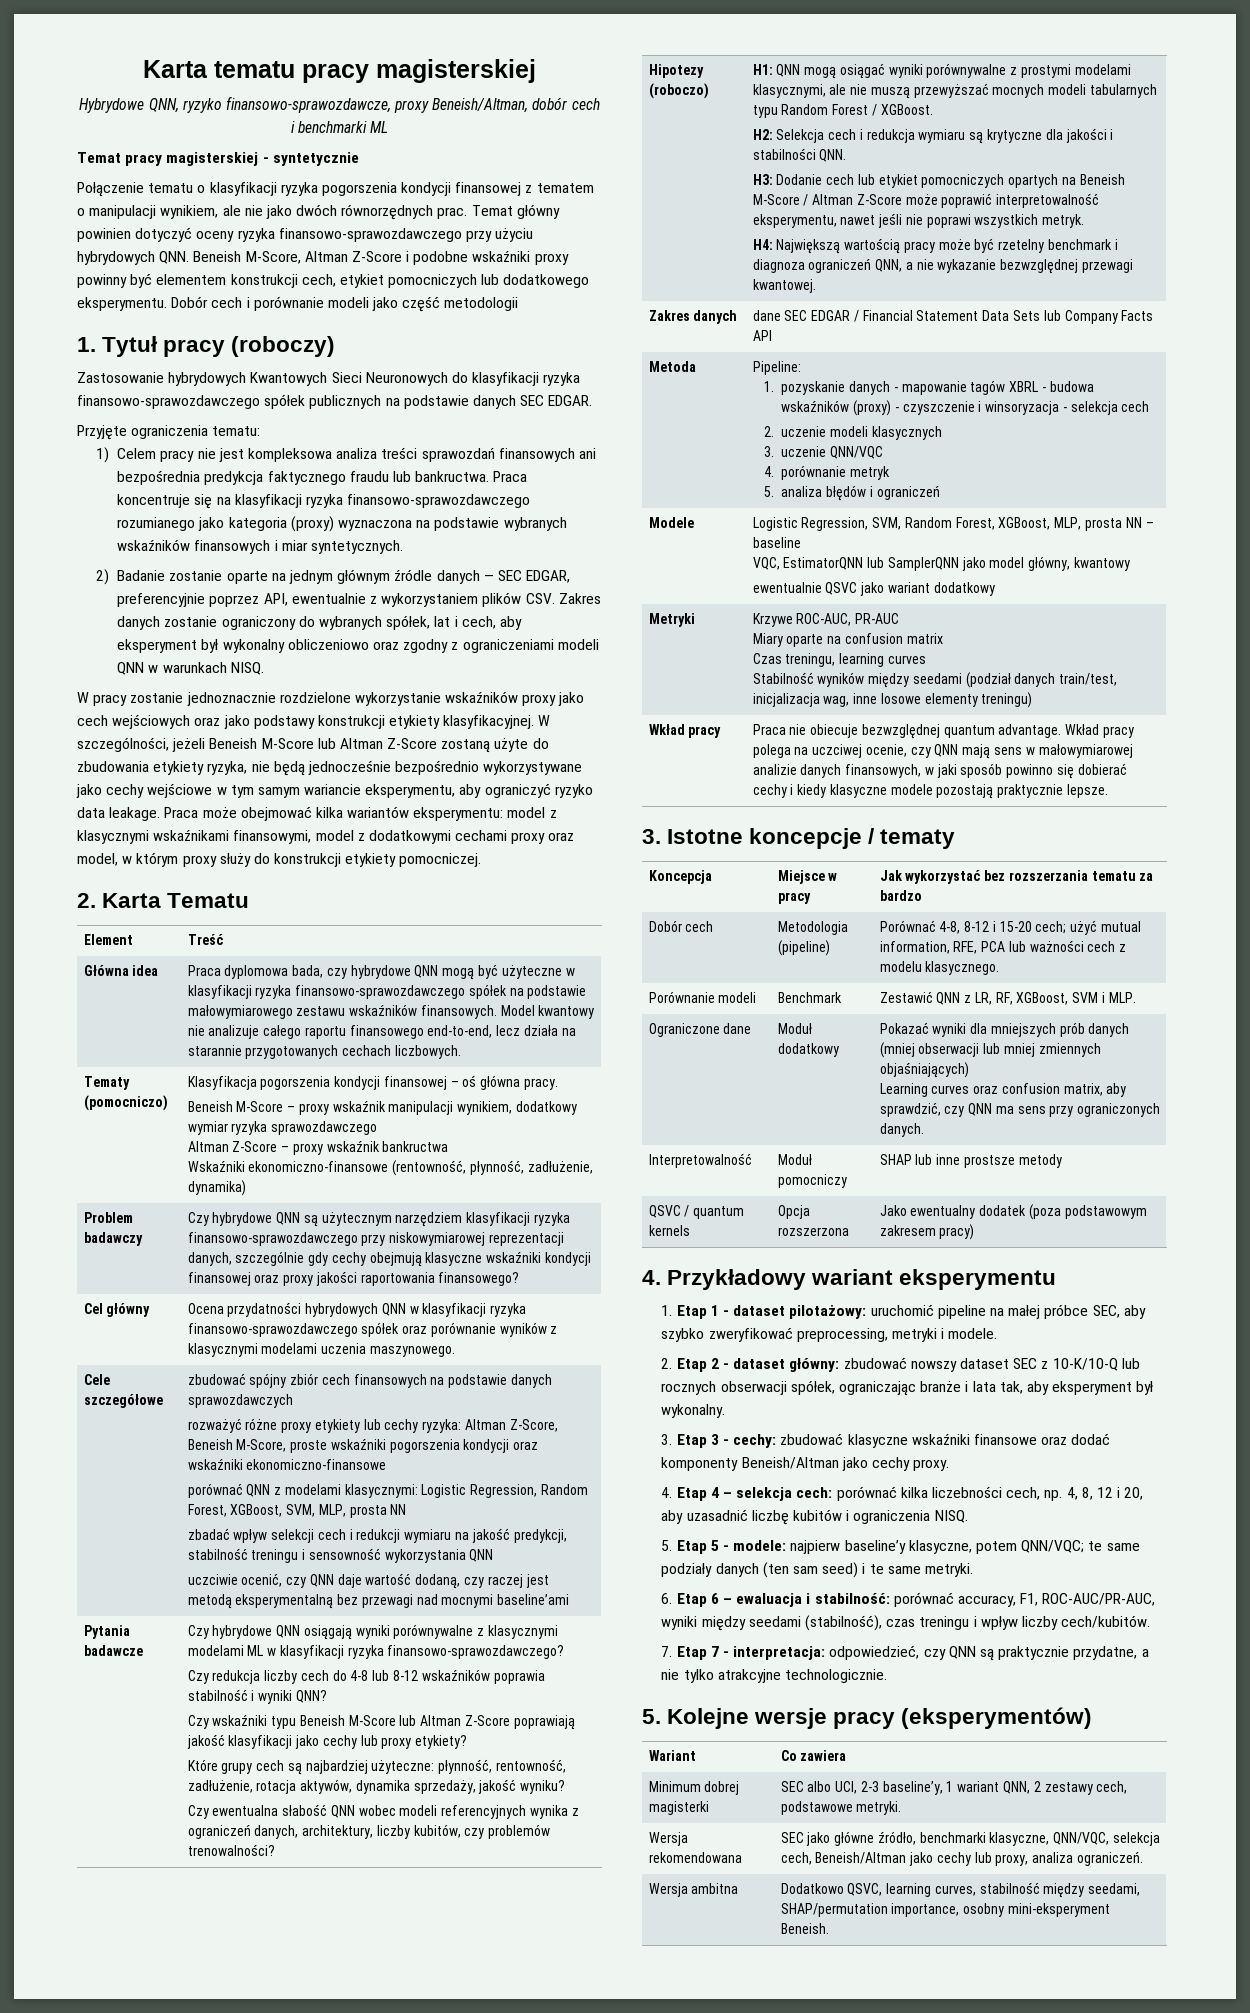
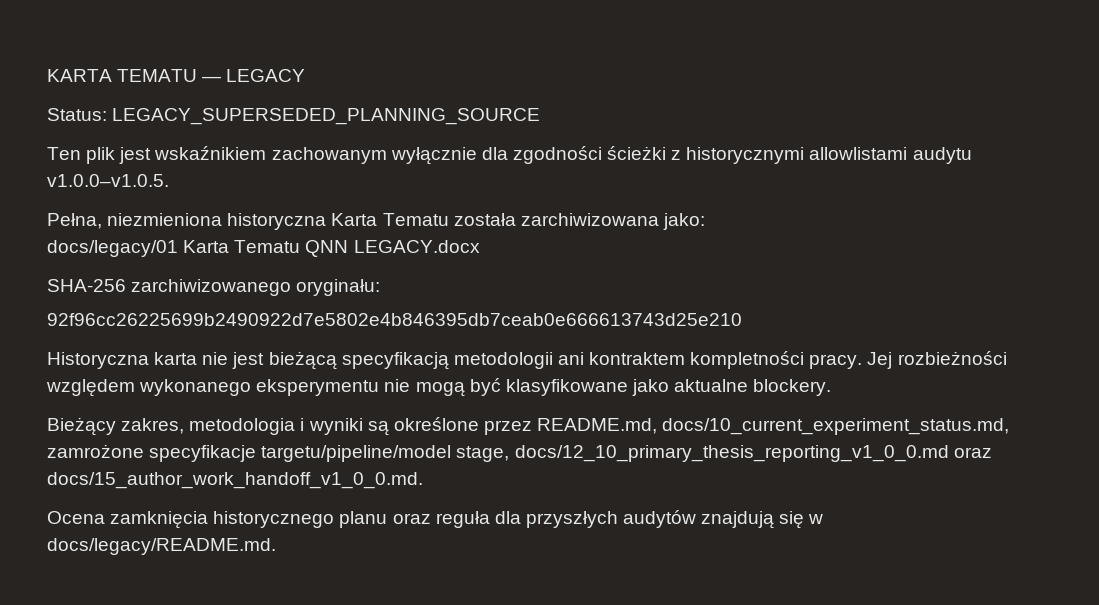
- Karta tematu pracy magisterskiej
- Hybrydowe QNN, ryzyko finansowo-sprawozdawcze, proxy Beneish/Altman, dobór cech i benchmarki ML
- Temat pracy magisterskiej - syntetycznie
- Połączenie tematu o klasyfikacji ryzyka pogorszenia kondycji finansowej z tematem o manipulacji wynikiem, ale nie jako dwóch równorzędnych prac. Temat główny powinien dotyczyć oceny ryzyka finansowo-sprawozdawczego przy użyciu hybrydowych QNN. Beneish M-Score, Altman Z-Score i podobne wskaźniki proxy powinny być elementem konstrukcji cech, etykiet pomocniczych lub dodatkowego eksperymentu. Dobór cech i porównanie modeli jako część metodologii
- 1. Tytuł pracy (roboczy)
- Zastosowanie hybrydowych Kwantowych Sieci Neuronowych do klasyfikacji ryzyka finansowo-sprawozdawczego spółek publicznych na podstawie danych SEC EDGAR.
- Przyjęte ograniczenia tematu:
- 1) Celem pracy nie jest kompleksowa analiza treści sprawozdań finansowych ani bezpośrednia predykcja faktycznego fraudu lub bankructwa. Praca koncentruje się na klasyfikacji ryzyka finansowo-sprawozdawczego rozumianego jako kategoria (proxy) wyznaczona na podstawie wybranych wskaźników finansowych i miar syntetycznych.
- 2) Badanie zostanie oparte na jednym głównym źródle danych — SEC EDGAR, preferencyjnie poprzez API, ewentualnie z wykorzystaniem plików CSV. Zakres danych zostanie ograniczony do wybranych spółek, lat i cech, aby eksperyment był wykonalny obliczeniowo oraz zgodny z ograniczeniami modeli QNN w warunkach NISQ.
- W pracy zostanie jednoznacznie rozdzielone wykorzystanie wskaźników proxy jako cech wejściowych oraz jako podstawy konstrukcji etykiety klasyfikacyjnej. W szczególności, jeżeli Beneish M-Score lub Altman Z-Score zostaną użyte do zbudowania etykiety ryzyka, nie będą jednocześnie bezpośrednio wykorzystywane jako cechy wejściowe w tym samym wariancie eksperymentu, aby ograniczyć ryzyko data leakage. Praca może obejmować kilka wariantów eksperymentu: model z klasycznymi wskaźnikami finansowymi, model z dodatkowymi cechami proxy oraz model, w którym proxy służy do konstrukcji etykiety pomocniczej.
- 2. Karta Tematu
- Element | Treść
- Główna idea | Praca dyplomowa bada, czy hybrydowe QNN mogą być użyteczne w klasyfikacji ryzyka finansowo-sprawozdawczego spółek na podstawie małowymiarowego zestawu wskaźników finansowych. Model kwantowy nie analizuje całego raportu finansowego end-to-end, lecz działa na starannie przygotowanych cechach liczbowych.
- Tematy (pomocniczo) | Klasyfikacja pogorszenia kondycji finansowej – oś główna pracy.
- Beneish M-Score – proxy wskaźnik manipulacji wynikiem, dodatkowy wymiar ryzyka sprawozdawczego
- Altman Z-Score – proxy wskaźnik bankructwa
- Wskaźniki ekonomiczno-finansowe (rentowność, płynność, zadłużenie, dynamika)
- Problem badawczy | Czy hybrydowe QNN są użytecznym narzędziem klasyfikacji ryzyka finansowo-sprawozdawczego przy niskowymiarowej reprezentacji danych, szczególnie gdy cechy obejmują klasyczne wskaźniki kondycji finansowej oraz proxy jakości raportowania finansowego?
- Cel główny | Ocena przydatności hybrydowych QNN w klasyfikacji ryzyka finansowo-sprawozdawczego spółek oraz porównanie wyników z klasycznymi modelami uczenia maszynowego.
- Cele szczegółowe | zbudować spójny zbiór cech finansowych na podstawie danych sprawozdawczych
- rozważyć różne proxy etykiety lub cechy ryzyka: Altman Z-Score, Beneish M-Score, proste wskaźniki pogorszenia kondycji oraz wskaźniki ekonomiczno-finansowe
- porównać QNN z modelami klasycznymi: Logistic Regression, Random Forest, XGBoost, SVM, MLP, prosta NN
- zbadać wpływ selekcji cech i redukcji wymiaru na jakość predykcji, stabilność treningu i sensowność wykorzystania QNN
- uczciwie ocenić, czy QNN daje wartość dodaną, czy raczej jest metodą eksperymentalną bez przewagi nad mocnymi baseline’ami
- Pytania badawcze | Czy hybrydowe QNN osiągają wyniki porównywalne z klasycznymi modelami ML w klasyfikacji ryzyka finansowo-sprawozdawczego?
- Czy redukcja liczby cech do 4-8 lub 8-12 wskaźników poprawia stabilność i wyniki QNN?
- Czy wskaźniki typu Beneish M-Score lub Altman Z-Score poprawiają jakość klasyfikacji jako cechy lub proxy etykiety?
- Które grupy cech są najbardziej użyteczne: płynność, rentowność, zadłużenie, rotacja aktywów, dynamika sprzedaży, jakość wyniku?
- Czy ewentualna słabość QNN wobec modeli referencyjnych wynika z ograniczeń danych, architektury, liczby kubitów, czy problemów trenowalności?
- Hipotezy (roboczo) | H1: QNN mogą osiągać wyniki porównywalne z prostymi modelami klasycznymi, ale nie muszą przewyższać mocnych modeli tabularnych typu Random Forest / XGBoost.
- H2: Selekcja cech i redukcja wymiaru są krytyczne dla jakości i stabilności QNN.
- H3: Dodanie cech lub etykiet pomocniczych opartych na Beneish M-Score / Altman Z-Score może poprawić interpretowalność eksperymentu, nawet jeśli nie poprawi wszystkich metryk.
- H4: Największą wartością pracy może być rzetelny benchmark i diagnoza ograniczeń QNN, a nie wykazanie bezwzględnej przewagi kwantowej.
- Zakres danych | dane SEC EDGAR / Financial Statement Data Sets lub Company Facts API
- Metoda | Pipeline:
- 1. pozyskanie danych - mapowanie tagów XBRL - budowa wskaźników (proxy) - czyszczenie i winsoryzacja - selekcja cech
- 2. uczenie modeli klasycznych
- 3. uczenie QNN/VQC
- 4. porównanie metryk
- 5. analiza błędów i ograniczeń
- Modele | Logistic Regression, SVM, Random Forest, XGBoost, MLP, prosta NN – baseline
- VQC, EstimatorQNN lub SamplerQNN jako model główny, kwantowy
- ewentualnie QSVC jako wariant dodatkowy
- Metryki | Krzywe ROC-AUC, PR-AUC
- Miary oparte na confusion matrix
- Czas treningu, learning curves
- Stabilność wyników między seedami (podział danych train/test, inicjalizacja wag, inne losowe elementy treningu)
- Wkład pracy | Praca nie obiecuje bezwzględnej quantum advantage. Wkład pracy polega na uczciwej ocenie, czy QNN mają sens w małowymiarowej analizie danych finansowych, w jaki sposób powinno się dobierać cechy i kiedy klasyczne modele pozostają praktycznie lepsze.
- 3. Istotne koncepcje / tematy
- Koncepcja | Miejsce w pracy | Jak wykorzystać bez rozszerzania tematu za bardzo
- Dobór cech | Metodologia (pipeline) | Porównać 4-8, 8-12 i 15-20 cech; użyć mutual information, RFE, PCA lub ważności cech z modelu klasycznego.
- Porównanie modeli | Benchmark | Zestawić QNN z LR, RF, XGBoost, SVM i MLP.
- Ograniczone dane | Moduł dodatkowy | Pokazać wyniki dla mniejszych prób danych (mniej obserwacji lub mniej zmiennych objaśniających)
- Learning curves oraz confusion matrix, aby sprawdzić, czy QNN ma sens przy ograniczonych danych.
- Interpretowalność | Moduł pomocniczy | SHAP lub inne prostsze metody
- QSVC / quantum kernels | Opcja rozszerzona | Jako ewentualny dodatek (poza podstawowym zakresem pracy)
- 4. Przykładowy wariant eksperymentu
- 1. Etap 1 - dataset pilotażowy: uruchomić pipeline na małej próbce SEC, aby szybko zweryfikować preprocessing, metryki i modele.
- 2. Etap 2 - dataset główny: zbudować nowszy dataset SEC z 10-K/10-Q lub rocznych obserwacji spółek, ograniczając branże i lata tak, aby eksperyment był wykonalny.
- 3. Etap 3 - cechy: zbudować klasyczne wskaźniki finansowe oraz dodać komponenty Beneish/Altman jako cechy proxy.
- 4. Etap 4 – selekcja cech: porównać kilka liczebności cech, np. 4, 8, 12 i 20, aby uzasadnić liczbę kubitów i ograniczenia NISQ.
- 5. Etap 5 - modele: najpierw baseline’y klasyczne, potem QNN/VQC; te same podziały danych (ten sam seed) i te same metryki.
- 6. Etap 6 – ewaluacja i stabilność: porównać accuracy, F1, ROC-AUC/PR-AUC, wyniki między seedami (stabilność), czas treningu i wpływ liczby cech/kubitów.
- 7. Etap 7 - interpretacja: odpowiedzieć, czy QNN są praktycznie przydatne, a nie tylko atrakcyjne technologicznie.
- 5. Kolejne wersje pracy (eksperymentów)
- Wariant | Co zawiera
- Minimum dobrej magisterki | SEC albo UCI, 2-3 baseline’y, 1 wariant QNN, 2 zestawy cech, podstawowe metryki.
- Wersja rekomendowana | SEC jako główne źródło, benchmarki klasyczne, QNN/VQC, selekcja cech, Beneish/Altman jako cechy lub proxy, analiza ograniczeń.
- Wersja ambitna | Dodatkowo QSVC, learning curves, stabilność między seedami, SHAP/permutation importance, osobny mini-eksperyment Beneish.
+ KARTA TEMATU — LEGACY
+ Status: LEGACY_SUPERSEDED_PLANNING_SOURCE
+ Ten plik jest wskaźnikiem zachowanym wyłącznie dla zgodności ścieżki z historycznymi allowlistami audytu v1.0.0–v1.0.5.
+ Pełna, niezmieniona historyczna Karta Tematu została zarchiwizowana jako:
+ docs/legacy/01 Karta Tematu QNN LEGACY.docx
+ SHA-256 zarchiwizowanego oryginału:
+ 92f96cc26225699b2490922d7e5802e4b846395db7ceab0e666613743d25e210
+ Historyczna karta nie jest bieżącą specyfikacją metodologii ani kontraktem kompletności pracy. Jej rozbieżności względem wykonanego eksperymentu nie mogą być klasyfikowane jako aktualne blockery.
+ Bieżący zakres, metodologia i wyniki są określone przez README.md, docs/10_current_experiment_status.md, zamrożone specyfikacje targetu/pipeline/model stage, docs/12_10_primary_thesis_reporting_v1_0_0.md oraz docs/15_author_work_handoff_v1_0_0.md.
+ Ocena zamknięcia historycznego planu oraz reguła dla przyszłych audytów znajdują się w docs/legacy/README.md.

